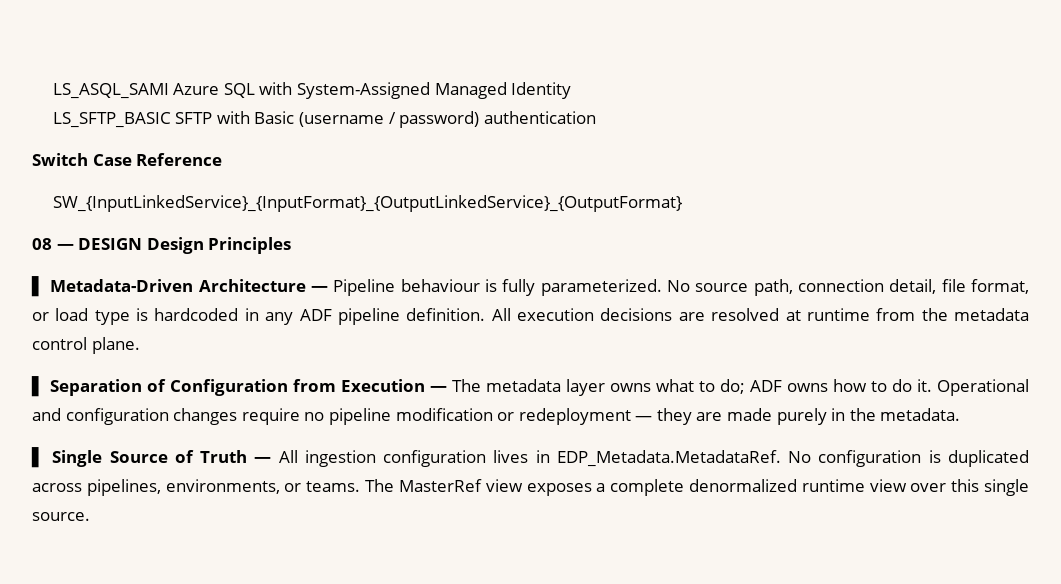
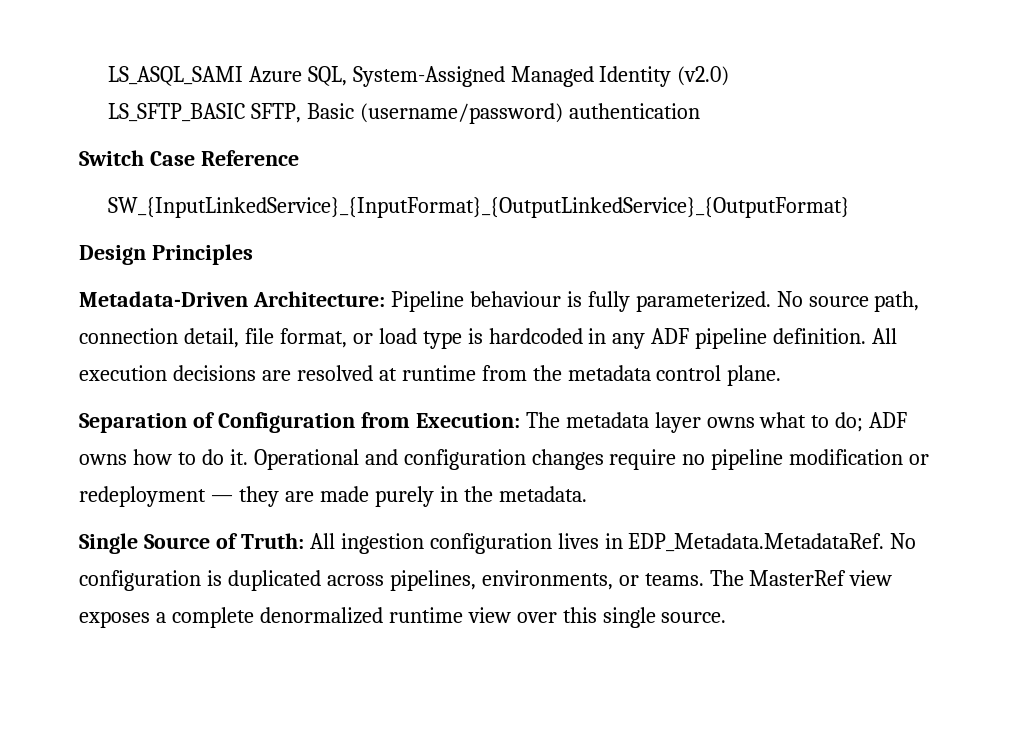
- LS_ASQL_SAMI Azure SQL with System-Assigned Managed Identity
+ LS_ASQL_SAMI Azure SQL, System-Assigned Managed Identity (v2.0)
- LS_SFTP_BASIC SFTP with Basic (username / password) authentication
+ LS_SFTP_BASIC SFTP, Basic (username/password) authentication
- 08 — DESIGN Design Principles
+ Design Principles
- ▌ Metadata-Driven Architecture — Pipeline behaviour is fully parameterized.
+ Metadata-Driven Architecture: Pipeline behaviour is fully parameterized.
- ▌ Separation of Configuration from Execution — The metadata layer owns what to do; ADF owns how to do it.
+ Separation of Configuration from Execution: The metadata layer owns what to do; ADF owns how to do it.
- ▌ Single Source of Truth — All ingestion configuration lives in EDP_Metadata.MetadataRef. No configuration is duplicated across pipelines, environments, or teams.
+ Single Source of Truth: All ingestion configuration lives in EDP_Metadata.MetadataRef. No configuration is duplicated across pipelines, environments, or teams.

